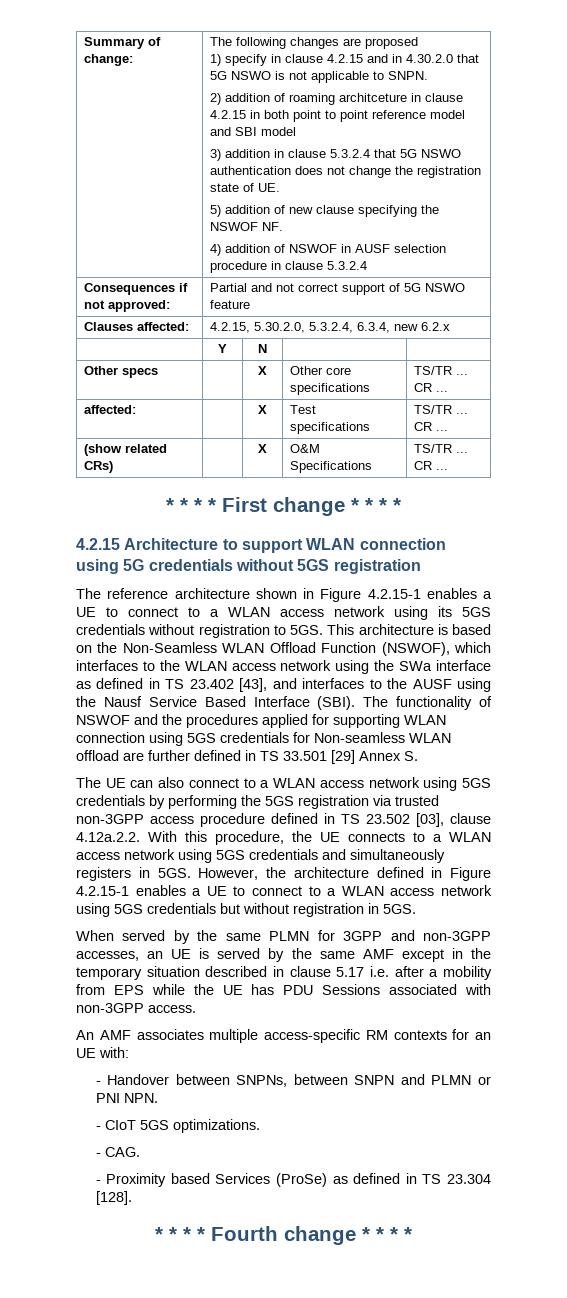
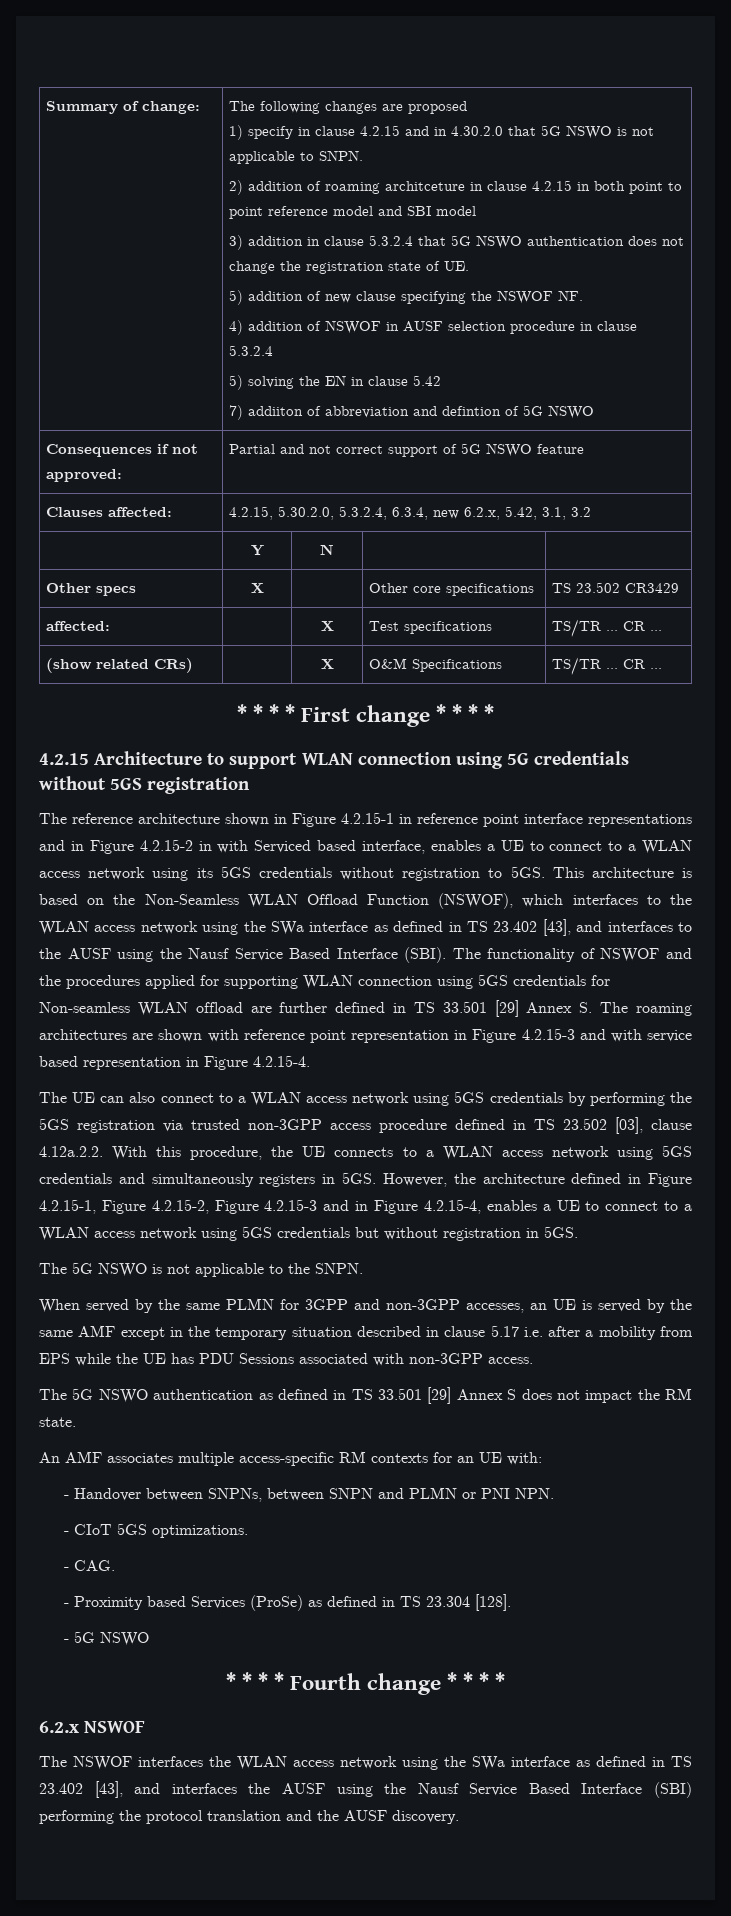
+ 5) solving the EN in clause 5.42
+ 7) addiiton of abbreviation and defintion of 5G NSWO
- Clauses affected: | 4.2.15, 5.30.2.0, 5.3.2.4, 6.3.4, new 6.2.x
+ Clauses affected: | 4.2.15, 5.30.2.0, 5.3.2.4, 6.3.4, new 6.2.x, 5.42, 3.1, 3.2
- Other specs | | X | Other core specifications | TS/TR ... CR ...
+ Other specs | X | | Other core specifications | TS 23.502 CR3429
- The reference architecture shown in Figure 4.2.15-1 enables a UE to connect to a WLAN access network using its 5GS credentials without registration to 5GS.
+ The reference architecture shown in Figure 4.2.15-1 in reference point interface representations and in Figure 4.2.15-2 in with Serviced based interface, enables a UE to connect to a WLAN access network using its 5GS credentials without registration to 5GS.
- The functionality of NSWOF and the procedures applied for supporting WLAN connection using 5GS credentials for Non-seamless WLAN offload are further defined in TS 33.501 [29] Annex S.
+ The functionality of NSWOF and the procedures applied for supporting WLAN connection using 5GS credentials for Non-seamless WLAN offload are further defined in TS 33.501 [29] Annex S. The roaming architectures are shown with reference point representation in Figure 4.2.15-3 and with service based representation in Figure 4.2.15-4.
- However, the architecture defined in Figure 4.2.15-1 enables a UE to connect to a WLAN access network using 5GS credentials but without registration in 5GS.
+ However, the architecture defined in Figure 4.2.15-1, Figure 4.2.15-2, Figure 4.2.15-3 and in Figure 4.2.15-4, enables a UE to connect to a WLAN access network using 5GS credentials but without registration in 5GS.
+ The 5G NSWO is not applicable to the SNPN.
+ The 5G NSWO authentication as defined in TS 33.501 [29] Annex S does not impact the RM state.
+ - 5G NSWO
+ 6.2.x NSWOF
+ The NSWOF interfaces the WLAN access network using the SWa interface as defined in TS 23.402 [43], and interfaces the AUSF using the Nausf Service Based Interface (SBI) performing the protocol translation and the AUSF discovery.

